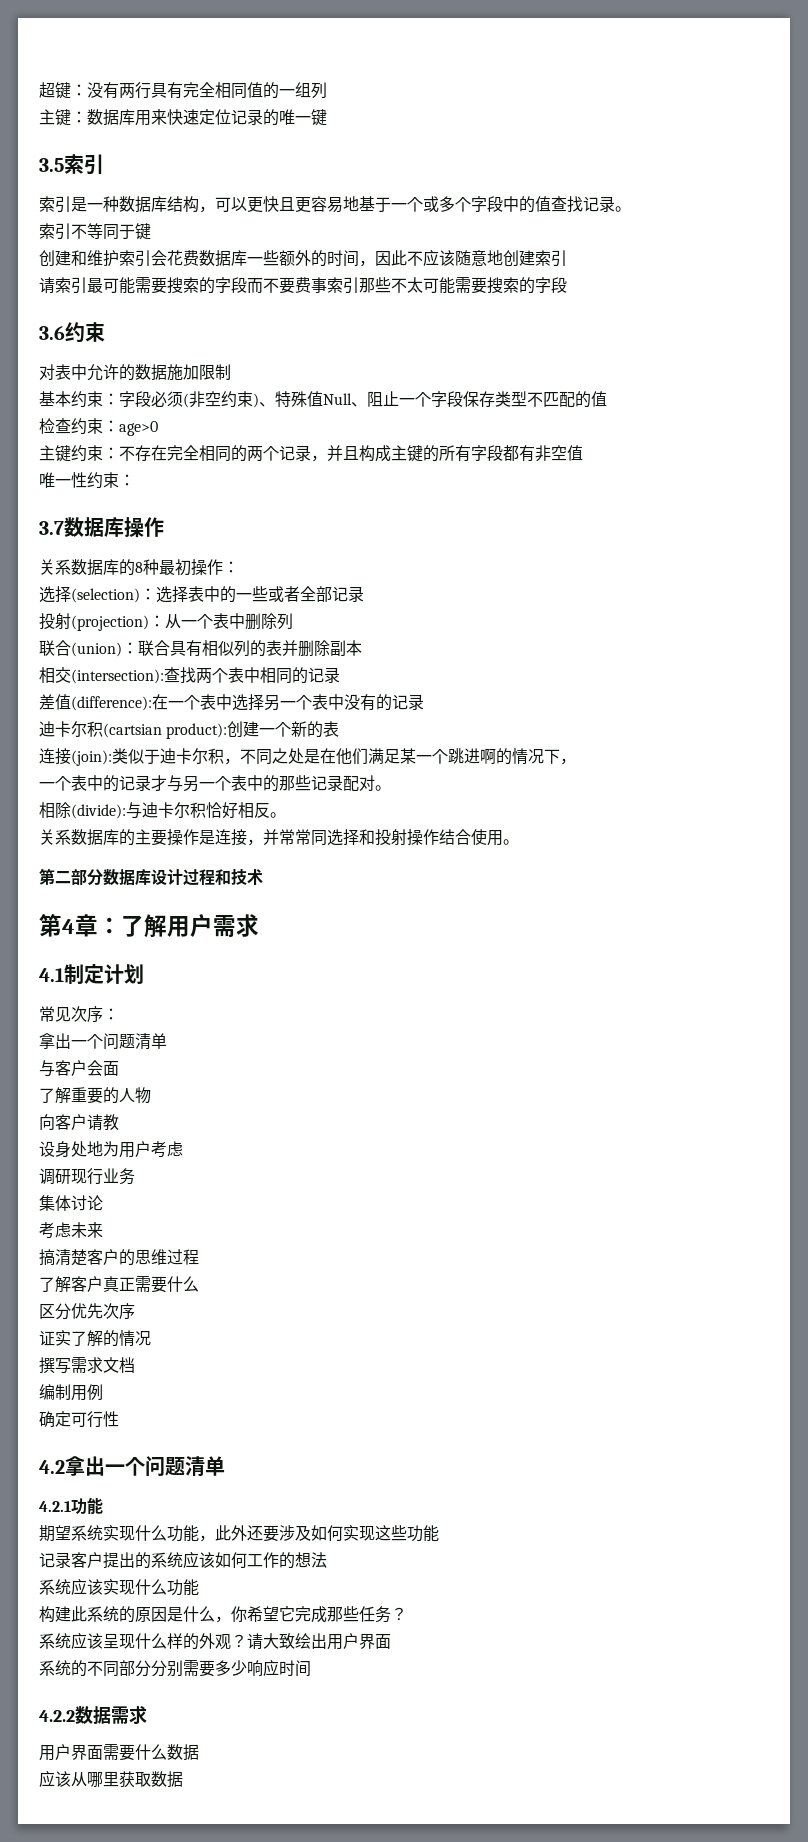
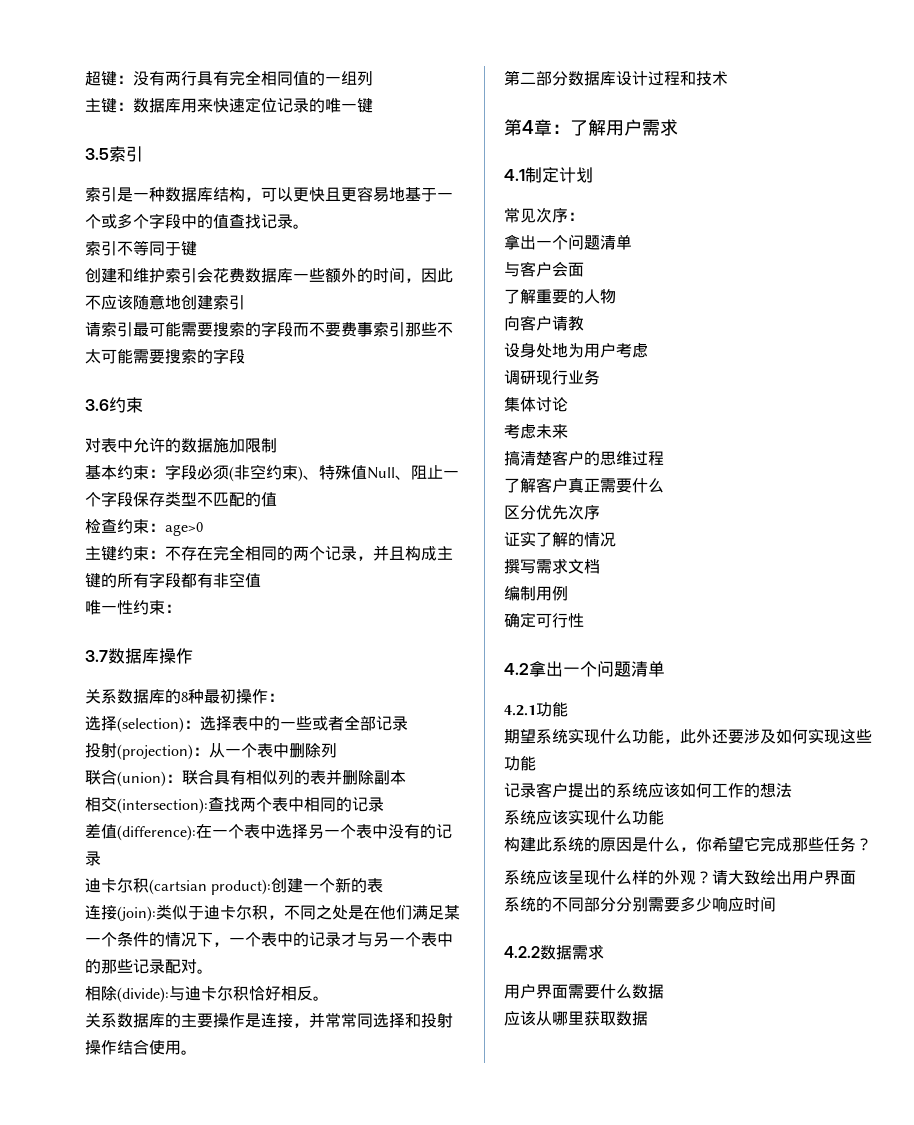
- 连接(join):类似于迪卡尔积，不同之处是在他们满足某一个跳进啊的情况下，
- 一个表中的记录才与另一个表中的那些记录配对。
+ 连接(join):类似于迪卡尔积，不同之处是在他们满足某一个条件的情况下，一个表中的记录才与另一个表中的那些记录配对。

